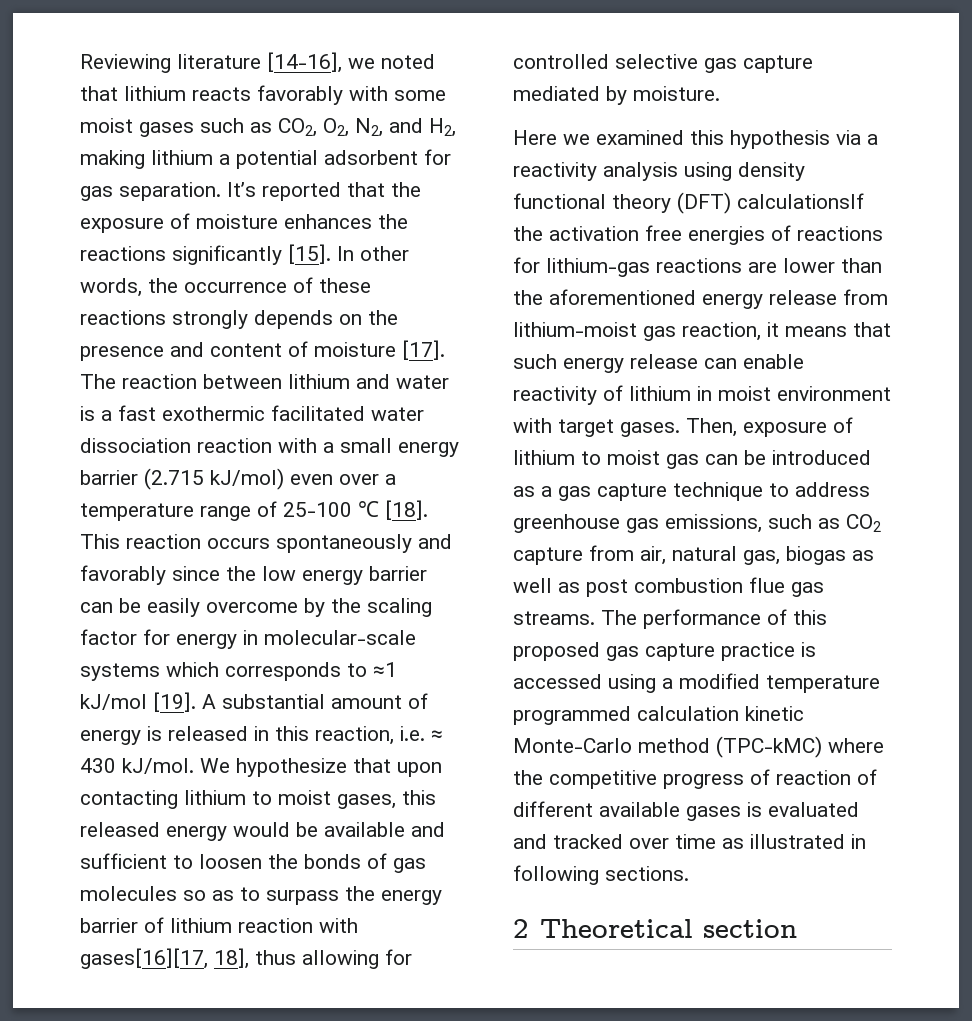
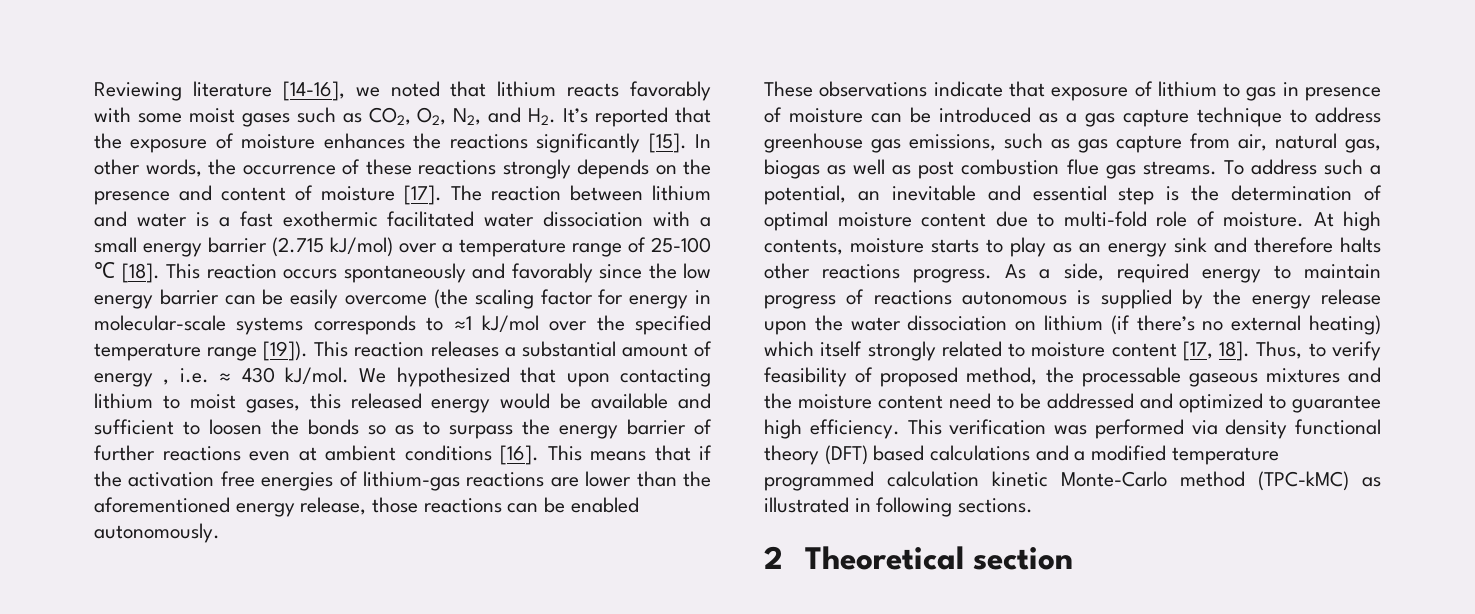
- Reviewing literature [14-16], we noted that lithium reacts favorably with some moist gases such as CO2, O2, N2, and H2, making lithium a potential adsorbent for gas separation. It’s reported that the exposure of moisture enhances the reactions significantly [15].
+ Reviewing literature [14-16], we noted that lithium reacts favorably with some moist gases such as CO2, O2, N2, and H2. It’s reported that the exposure of moisture enhances the reactions significantly [15].
- The reaction between lithium and water is a fast exothermic facilitated water dissociation reaction with a small energy barrier (2.715 kJ/mol) even over a temperature range of 25-100 ℃ [18].
+ The reaction between lithium and water is a fast exothermic facilitated water dissociation with a small energy barrier (2.715 kJ/mol) over a temperature range of 25-100 ℃ [18].
- This reaction occurs spontaneously and favorably since the low energy barrier can be easily overcome by the scaling factor for energy in molecular-scale systems which corresponds to ≈1 kJ/mol [19]. A substantial amount of energy is released in this reaction, i.e. ≈ 430 kJ/mol.
+ This reaction occurs spontaneously and favorably since the low energy barrier can be easily overcome (the scaling factor for energy in molecular-scale systems corresponds to ≈1 kJ/mol over the specified temperature range [19]). This reaction releases a substantial amount of energy , i.e. ≈ 430 kJ/mol.
- We hypothesize that upon contacting lithium to moist gases, this released energy would be available and sufficient to loosen the bonds of gas molecules so as to surpass the energy barrier of lithium reaction with gases[16][17, 18], thus allowing for controlled selective gas capture mediated by moisture.
- Here we examined this hypothesis via a reactivity analysis using density functional theory (DFT) calculationsIf the activation free energies of reactions for lithium-gas reactions are lower than the aforementioned energy release from lithium-moist gas reaction, it means that such energy release can enable reactivity of lithium in moist environment with target gases. Then, exposure of lithium to moist gas can be introduced as a gas capture technique to address greenhouse gas emissions, such as CO2 capture from air, natural gas, biogas as well as post combustion flue gas streams.
+ We hypothesized that upon contacting lithium to moist gases, this released energy would be available and sufficient to loosen the bonds so as to surpass the energy barrier of further reactions even at ambient conditions [16]. This means that if the activation free energies of lithium-gas reactions are lower than the aforementioned energy release, those reactions can be enabled autonomously.
+ These observations indicate that exposure of lithium to gas in presence of moisture can be introduced as a gas capture technique to address greenhouse gas emissions, such as gas capture from air, natural gas, biogas as well as post combustion flue gas streams.
- The performance of this proposed gas capture practice is accessed using a modified temperature programmed calculation kinetic Monte-Carlo method (TPC-kMC) where the competitive progress of reaction of different available gases is evaluated and tracked over time as illustrated in following sections.
+ To address such a potential, an inevitable and essential step is the determination of optimal moisture content due to multi-fold role of moisture. At high contents, moisture starts to play as an energy sink and therefore halts other reactions progress. As a side, required energy to maintain progress of reactions autonomous is supplied by the energy release upon the water dissociation on lithium (if there’s no external heating) which itself strongly related to moisture content [17, 18]. Thus, to verify feasibility of proposed method, the processable gaseous mixtures and the moisture content need to be addressed and optimized to guarantee high efficiency. This verification was performed via density functional theory (DFT) based calculations and a modified temperature programmed calculation kinetic Monte-Carlo method (TPC-kMC) as illustrated in following sections.

